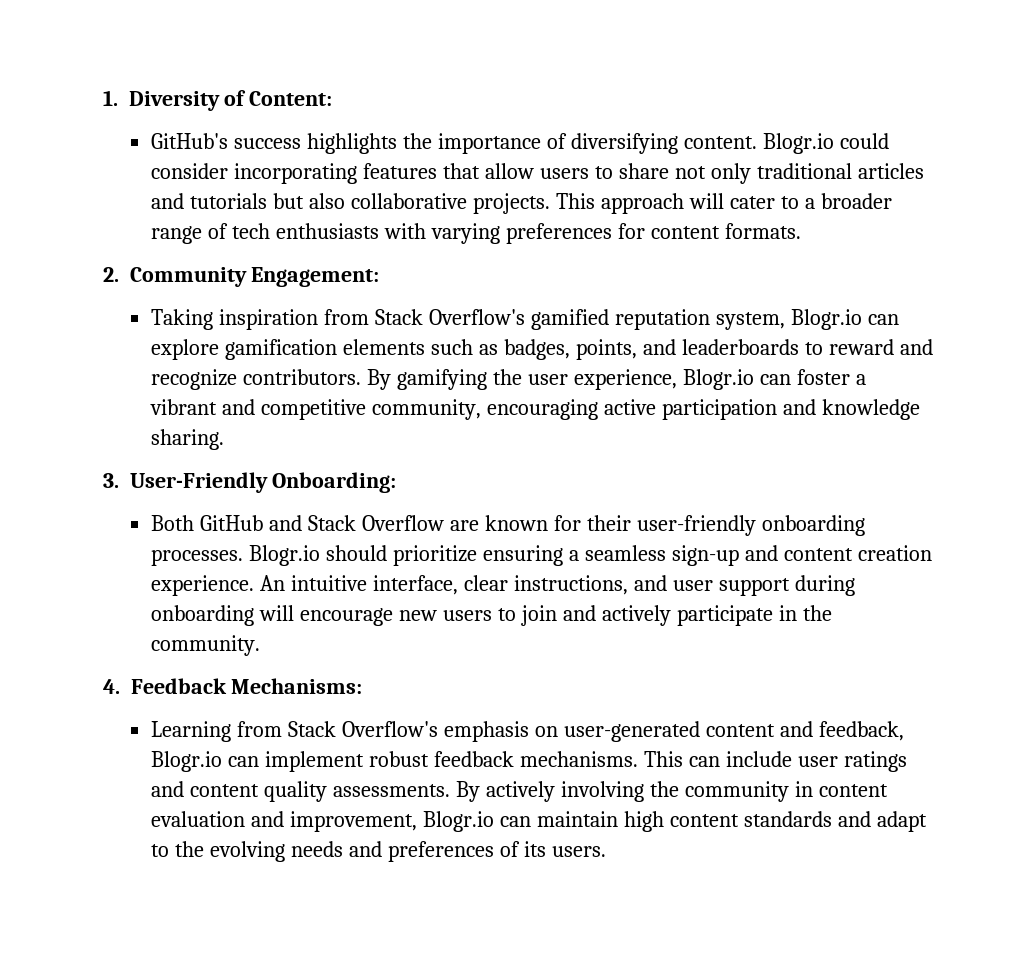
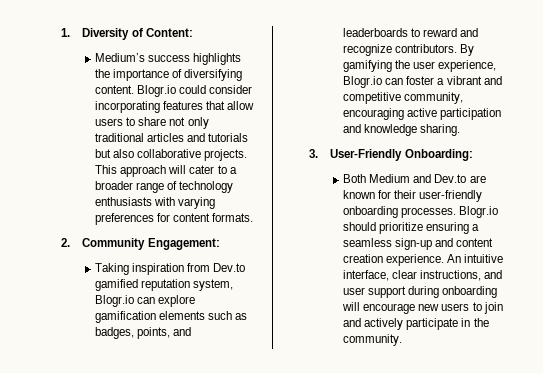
- GitHub's success highlights the importance of diversifying content.
+ Medium’s success highlights the importance of diversifying content.
- This approach will cater to a broader range of tech enthusiasts with varying preferences for content formats.
+ This approach will cater to a broader range of technology enthusiasts with varying preferences for content formats.
- Taking inspiration from Stack Overflow's gamified reputation system, Blogr.io can explore gamification elements such as badges, points, and leaderboards to reward and recognize contributors.
+ Taking inspiration from Dev.to gamified reputation system, Blogr.io can explore gamification elements such as badges, points, and leaderboards to reward and recognize contributors.
- Both GitHub and Stack Overflow are known for their user-friendly onboarding processes.
+ Both Medium and Dev.to are known for their user-friendly onboarding processes.
- 4. Feedback Mechanisms:
- Learning from Stack Overflow's emphasis on user-generated content and feedback, Blogr.io can implement robust feedback mechanisms. This can include user ratings and content quality assessments. By actively involving the community in content evaluation and improvement, Blogr.io can maintain high content standards and adapt to the evolving needs and preferences of its users.

